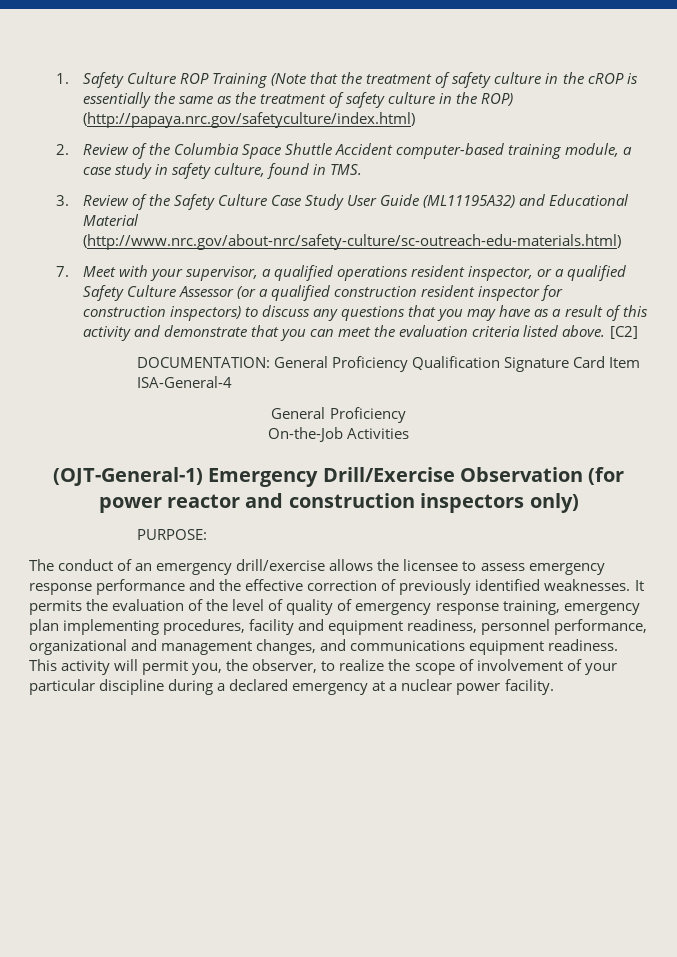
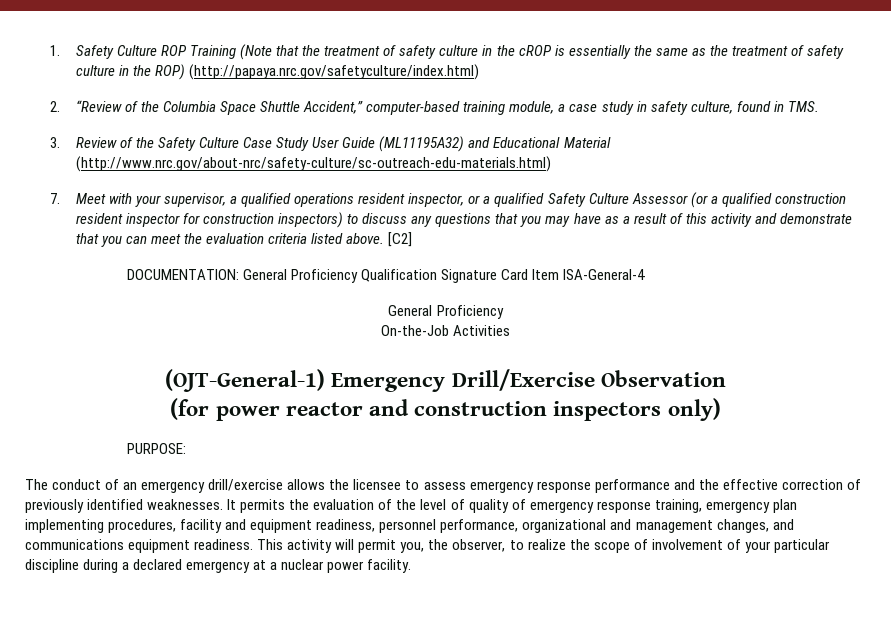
- 2. Review of the Columbia Space Shuttle Accident computer-based training module, a case study in safety culture, found in TMS.
+ 2. “Review of the Columbia Space Shuttle Accident,” computer-based training module, a case study in safety culture, found in TMS.
- (OJT-General-1) Emergency Drill/Exercise Observation (for power reactor and construction inspectors only)
+ (OJT-General-1) Emergency Drill/Exercise Observation
+ (for power reactor and construction inspectors only)

